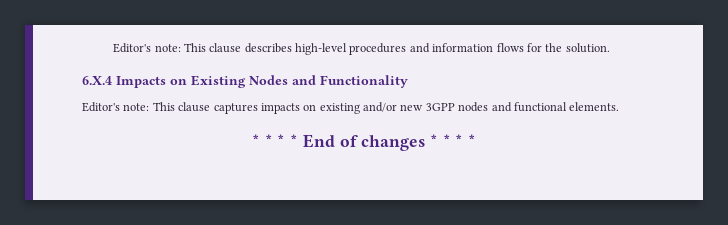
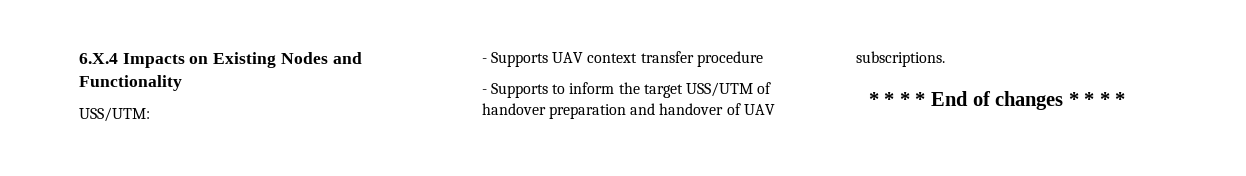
- Editor's note: This clause describes high-level procedures and information flows for the solution.
- Editor's note: This clause captures impacts on existing and/or new 3GPP nodes and functional elements.
+ USS/UTM:
+ - Supports UAV context transfer procedure
+ - Supports to inform the target USS/UTM of handover preparation and handover of UAV subscriptions.

